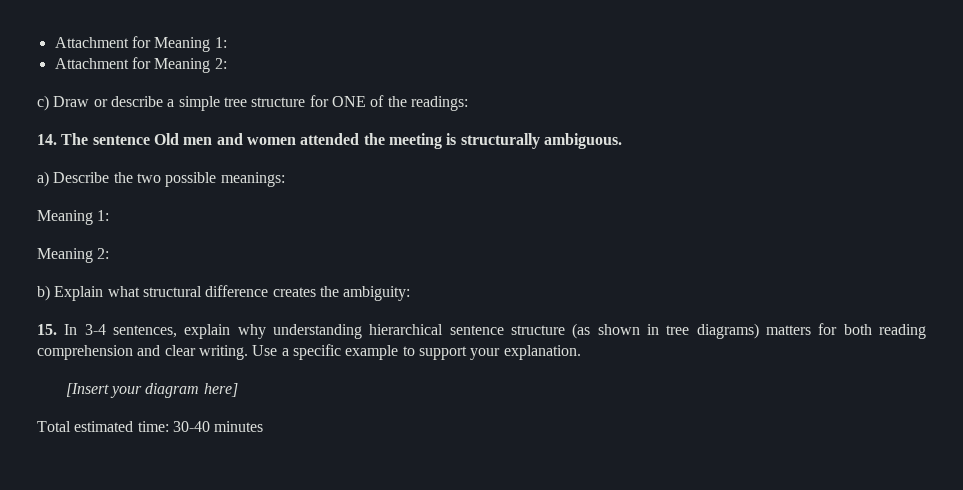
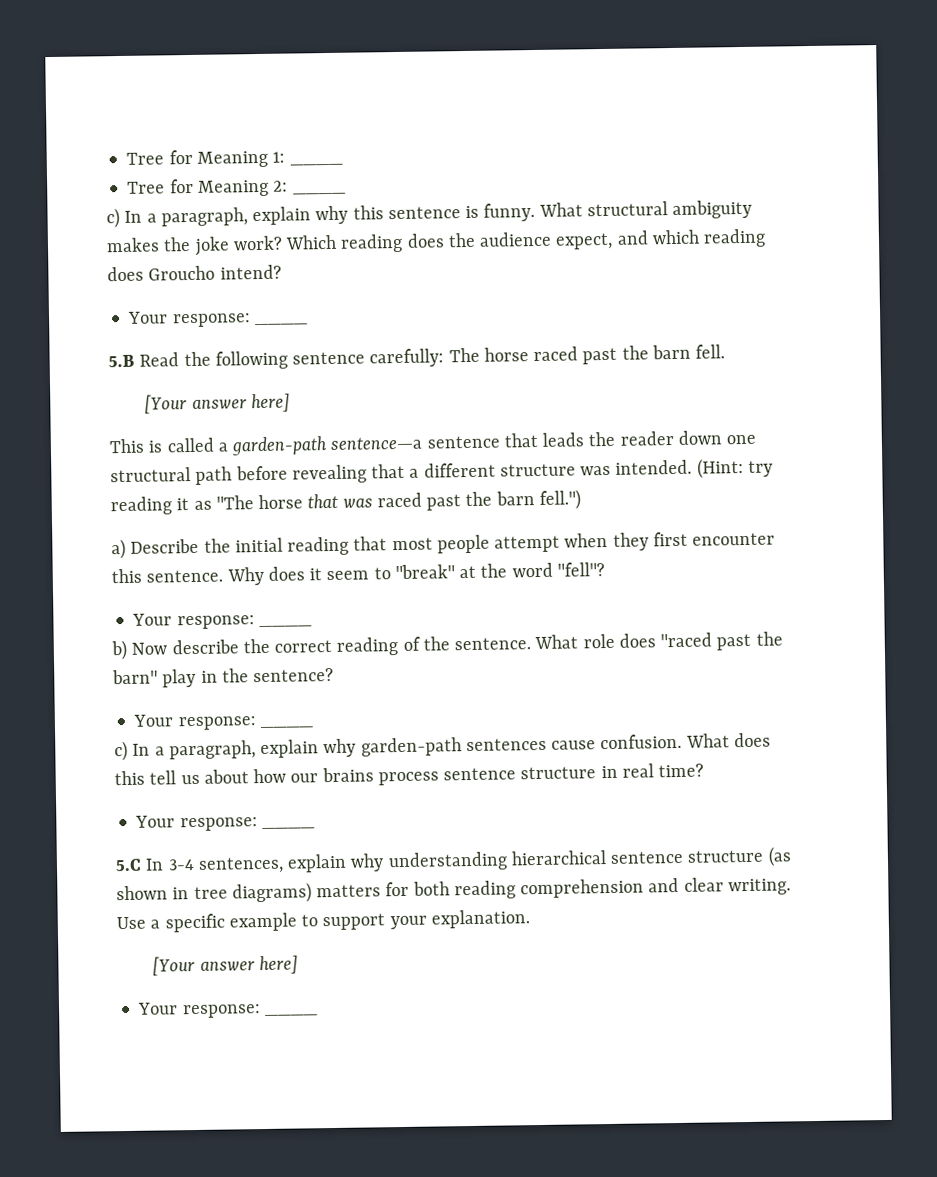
- Attachment for Meaning 1:
- Attachment for Meaning 2:
- c) Draw or describe a simple tree structure for ONE of the readings:
- 14. The sentence Old men and women attended the meeting is structurally ambiguous.
- a) Describe the two possible meanings:
- Meaning 1:
- Meaning 2:
- b) Explain what structural difference creates the ambiguity:
- 15. In 3-4 sentences, explain why understanding hierarchical sentence structure (as shown in tree diagrams) matters for both reading comprehension and clear writing.
+ Tree for Meaning 1: ____
+ Tree for Meaning 2: ____
+ c) In a paragraph, explain why this sentence is funny. What structural ambiguity makes the joke work? Which reading does the audience expect, and which reading does Groucho intend?
+ Your response: ____
+ 5.B Read the following sentence carefully: The horse raced past the barn fell.
+ [Your answer here]
+ This is called a garden-path sentence—a sentence that leads the reader down one structural path before revealing that a different structure was intended. (Hint: try reading it as "The horse that was raced past the barn fell.")
+ a) Describe the initial reading that most people attempt when they first encounter this sentence. Why does it seem to "break" at the word "fell"?
+ Your response: ____
+ b) Now describe the correct reading of the sentence. What role does "raced past the barn" play in the sentence?
+ Your response: ____
+ c) In a paragraph, explain why garden-path sentences cause confusion. What does this tell us about how our brains process sentence structure in real time?
+ Your response: ____
+ 5.C In 3-4 sentences, explain why understanding hierarchical sentence structure (as shown in tree diagrams) matters for both reading comprehension and clear writing.
  Use a specific example to support your explanation.
- [Insert your diagram here]
- Total estimated time: 30-40 minutes
+ [Your answer here]
+ Your response: ____

